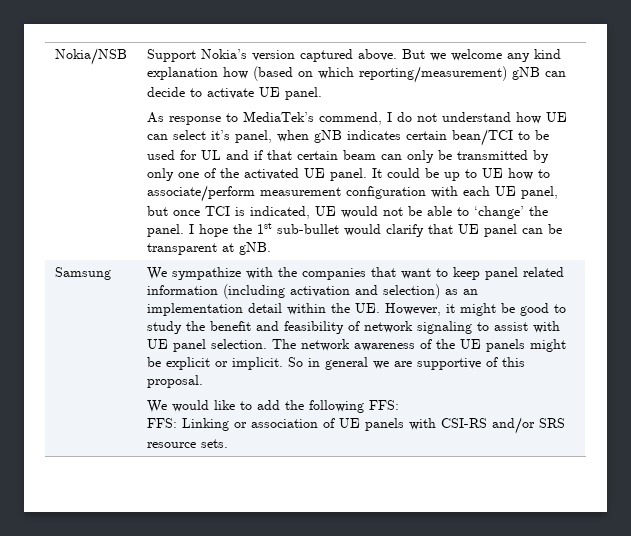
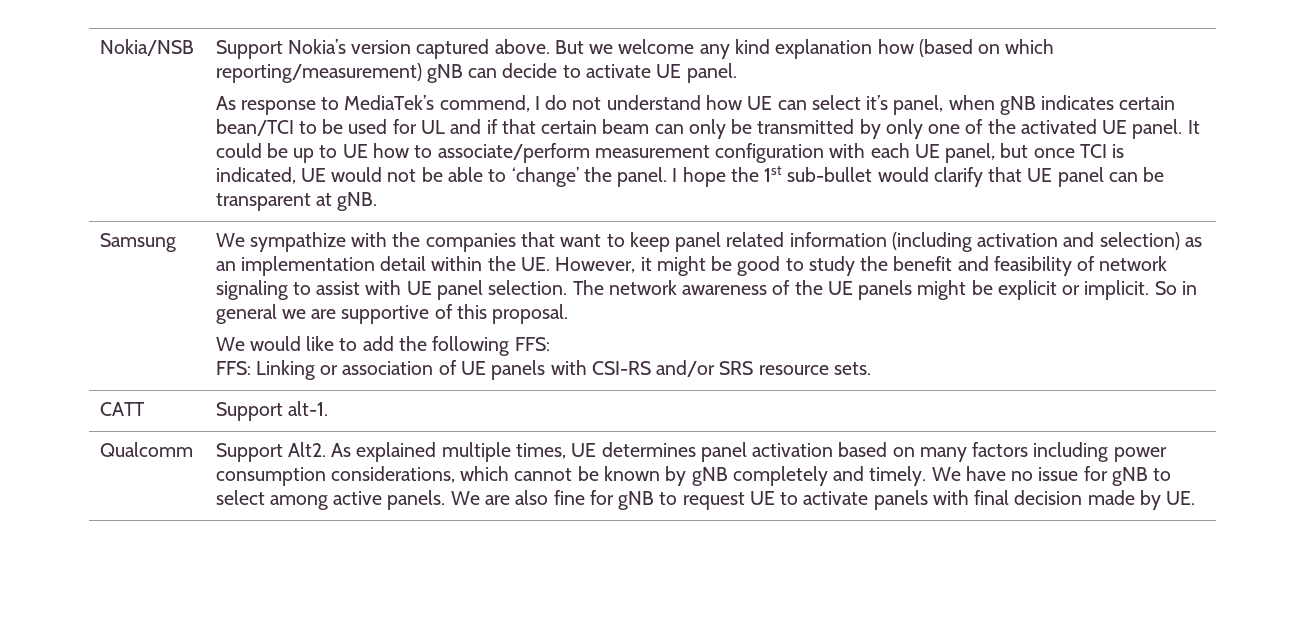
+ CATT | Support alt-1.
+ Qualcomm | Support Alt2. As explained multiple times, UE determines panel activation based on many factors including power consumption considerations, which cannot be known by gNB completely and timely. We have no issue for gNB to select among active panels. We are also fine for gNB to request UE to activate panels with final decision made by UE.

